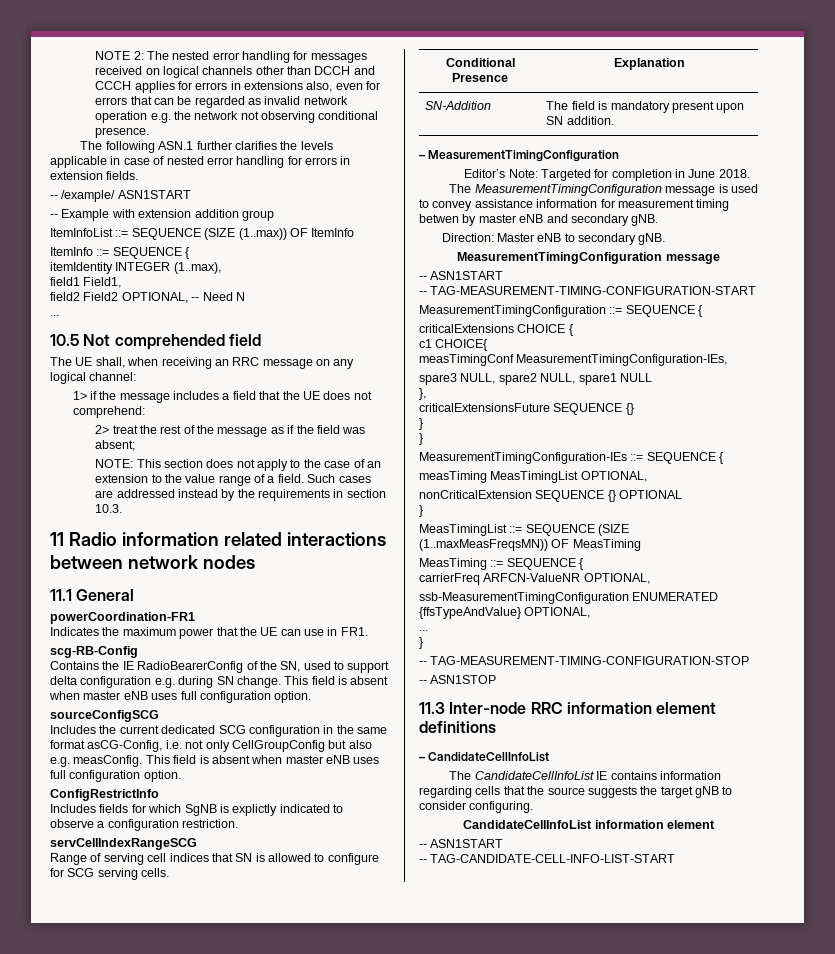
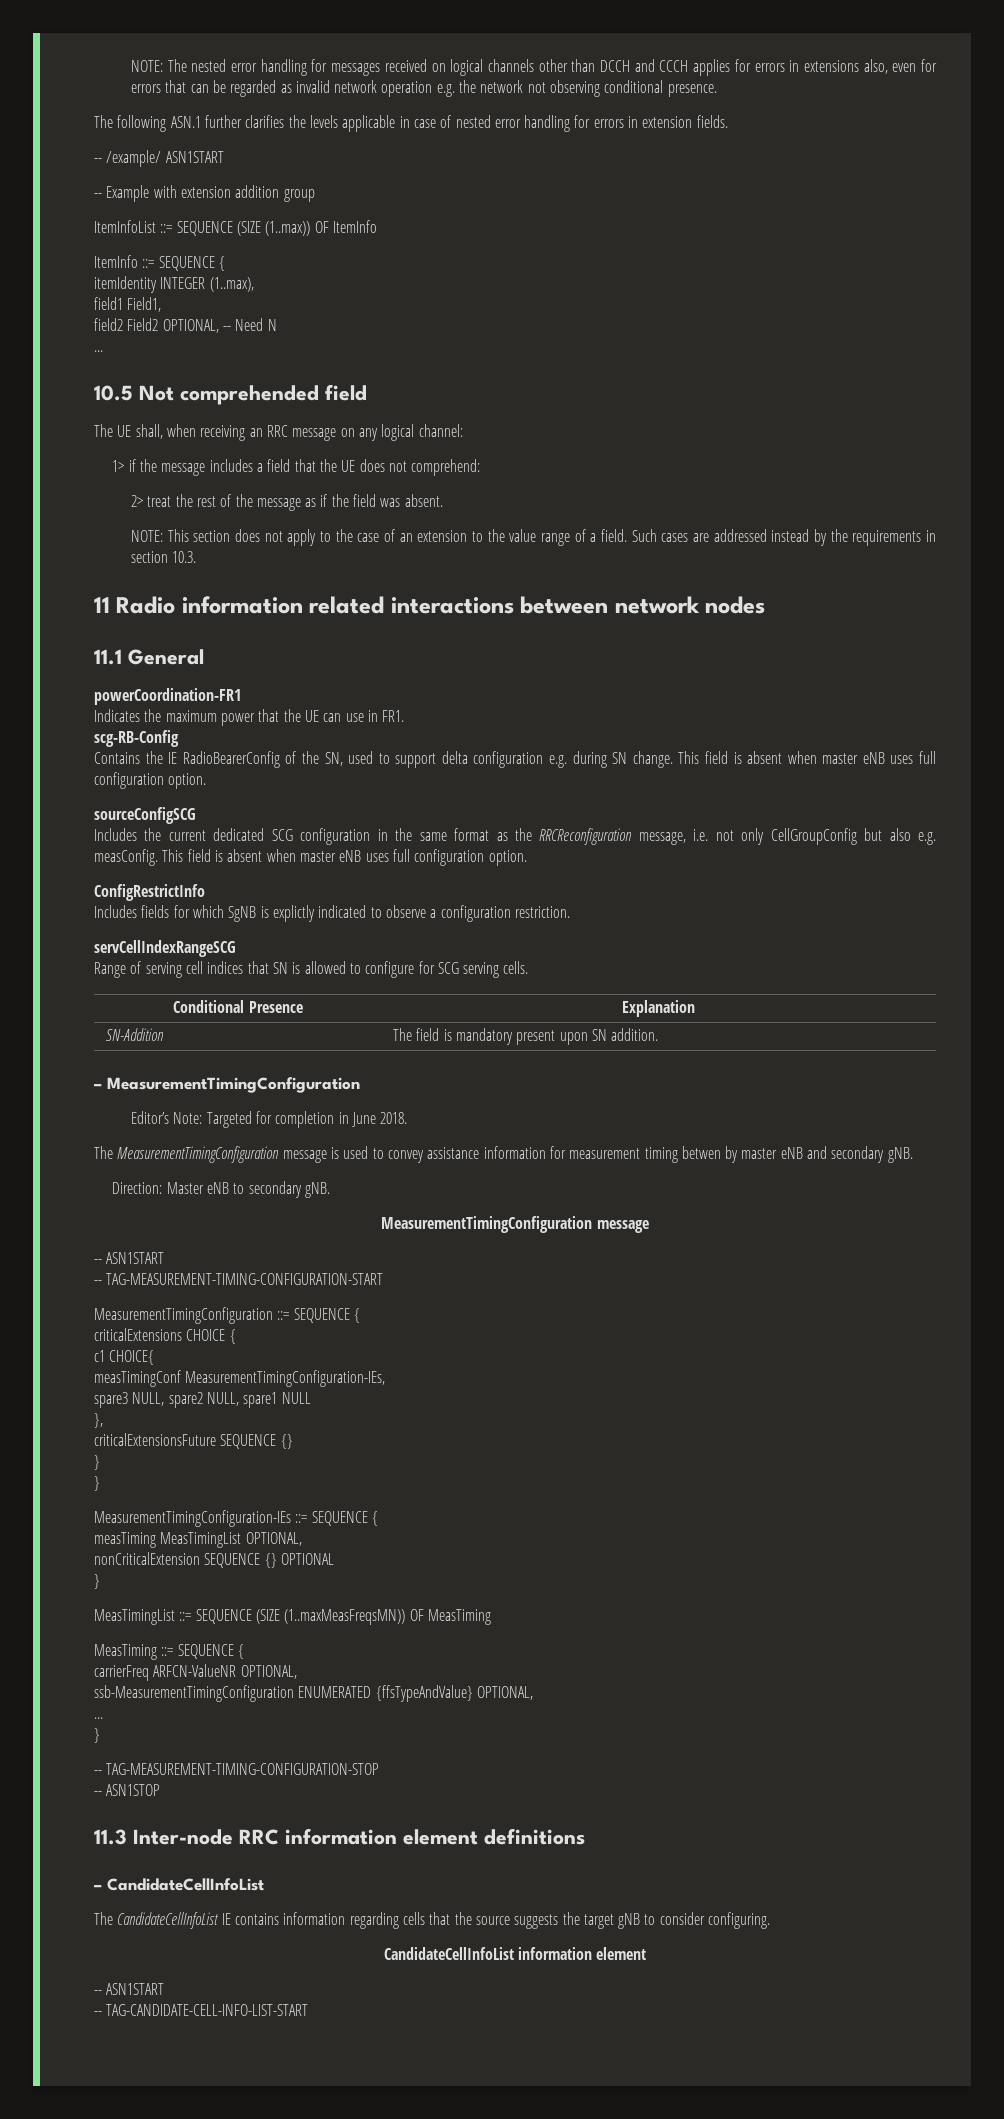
- NOTE 2: The nested error handling for messages received on logical channels other than DCCH and CCCH applies for errors in extensions also, even for errors that can be regarded as invalid network operation e.g. the network not observing conditional presence.
+ NOTE: The nested error handling for messages received on logical channels other than DCCH and CCCH applies for errors in extensions also, even for errors that can be regarded as invalid network operation e.g. the network not observing conditional presence.
- 2> treat the rest of the message as if the field was absent;
+ 2> treat the rest of the message as if the field was absent.
- Includes the current dedicated SCG configuration in the same format asCG-Config, i.e. not only CellGroupConfig but also e.g. measConfig.
+ Includes the current dedicated SCG configuration in the same format as the RRCReconfiguration message, i.e. not only CellGroupConfig but also e.g. measConfig.

